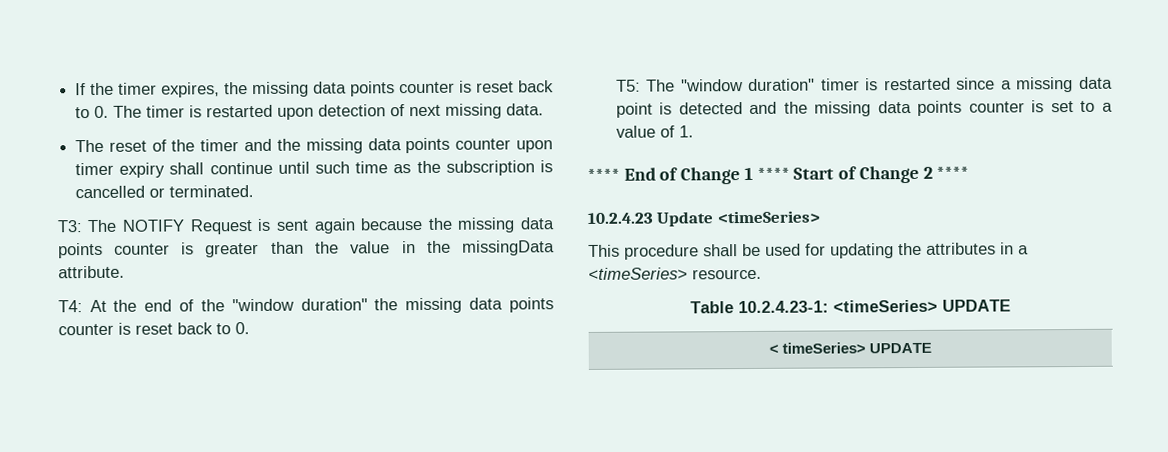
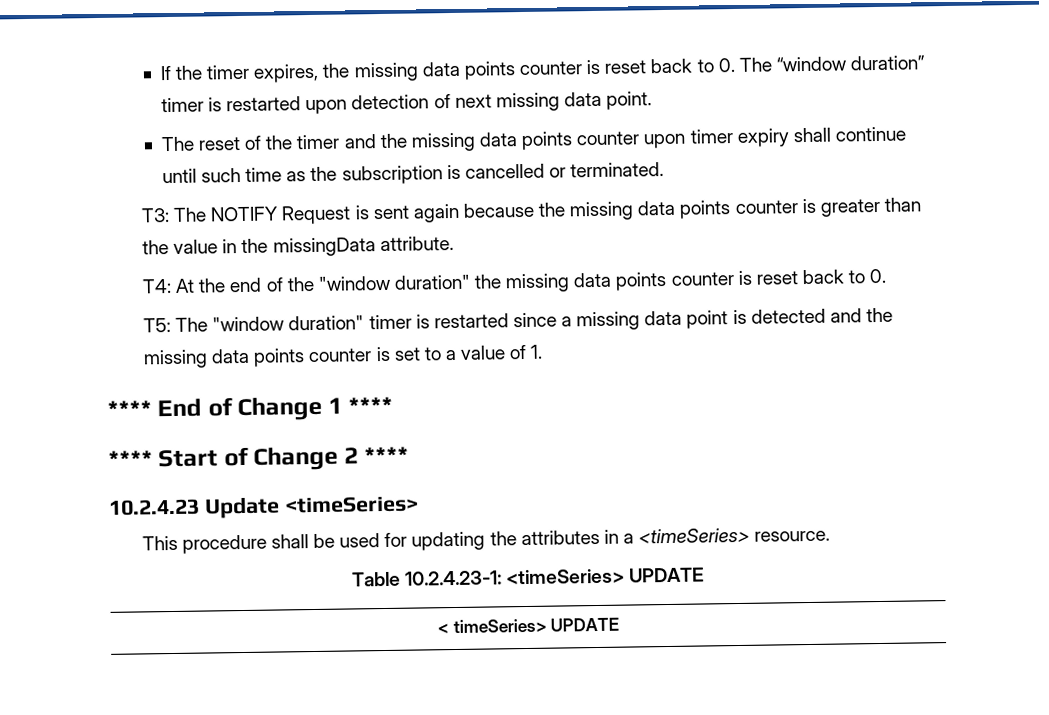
- If the timer expires, the missing data points counter is reset back to 0. The timer is restarted upon detection of next missing data.
+ If the timer expires, the missing data points counter is reset back to 0. The “window duration” timer is restarted upon detection of next missing data point.
- **** End of Change 1 **** Start of Change 2 ****
+ **** End of Change 1 ****
+ **** Start of Change 2 ****

